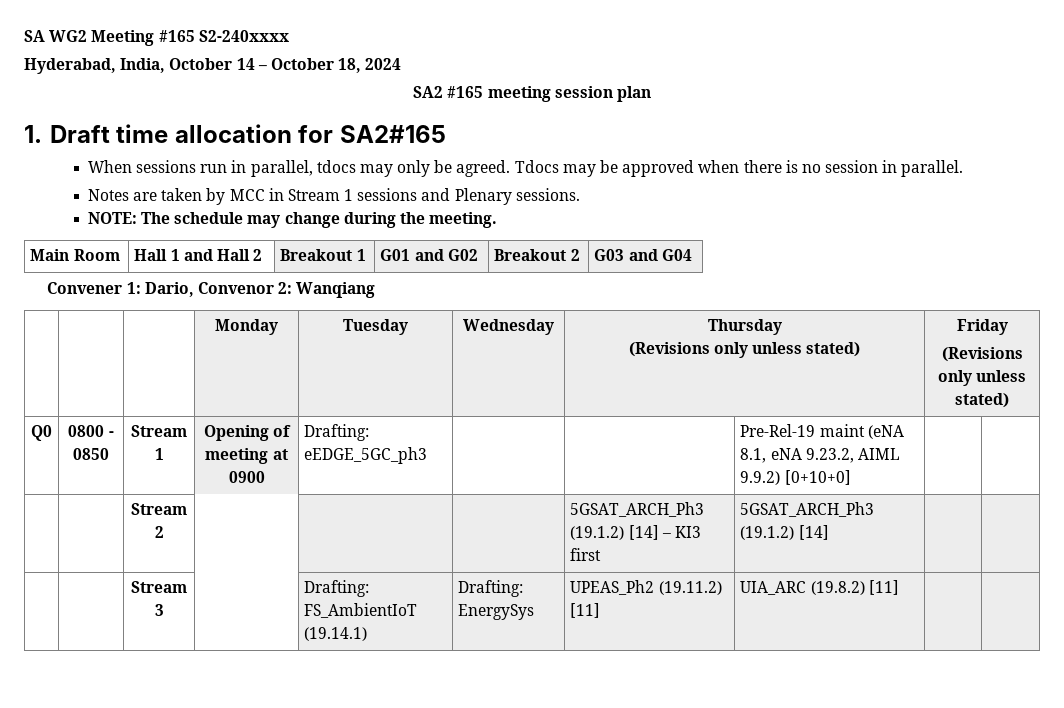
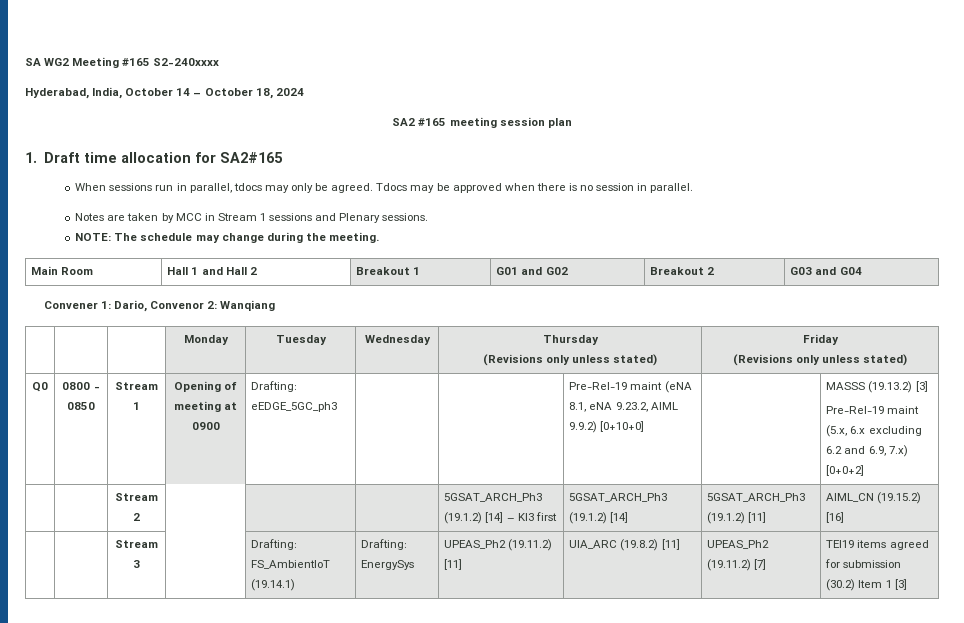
- Q0 | 0800 - 0850 | Stream 1 | Opening of meeting at 0900 | Drafting: eEDGE_5GC_ph3 | | | Pre-Rel-19 maint (eNA 8.1, eNA 9.23.2, AIML 9.9.2) [0+10+0] | |
+ Q0 | 0800 - 0850 | Stream 1 | Opening of meeting at 0900 | Drafting: eEDGE_5GC_ph3 | | | Pre-Rel-19 maint (eNA 8.1, eNA 9.23.2, AIML 9.9.2) [0+10+0] | | MASSS (19.13.2) [3]
+ Pre-Rel-19 maint (5.x, 6.x excluding 6.2 and 6.9, 7.x) [0+0+2]
- | | Stream 2 | | | | 5GSAT_ARCH_Ph3 (19.1.2) [14] – KI3 first | 5GSAT_ARCH_Ph3 (19.1.2) [14] | |
+ | | Stream 2 | | | | 5GSAT_ARCH_Ph3 (19.1.2) [14] – KI3 first | 5GSAT_ARCH_Ph3 (19.1.2) [14] | 5GSAT_ARCH_Ph3 (19.1.2) [11] | AIML_CN (19.15.2) [16]
- | | Stream 3 | | Drafting: FS_AmbientIoT (19.14.1) | Drafting: EnergySys | UPEAS_Ph2 (19.11.2) [11] | UIA_ARC (19.8.2) [11] | |
+ | | Stream 3 | | Drafting: FS_AmbientIoT (19.14.1) | Drafting: EnergySys | UPEAS_Ph2 (19.11.2) [11] | UIA_ARC (19.8.2) [11] | UPEAS_Ph2 (19.11.2) [7] | TEI19 items agreed for submission (30.2) Item 1 [3]

